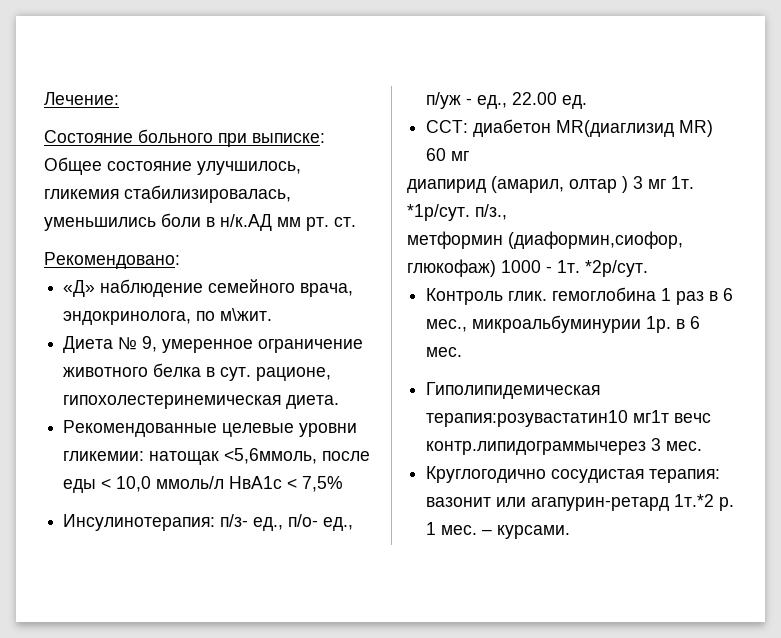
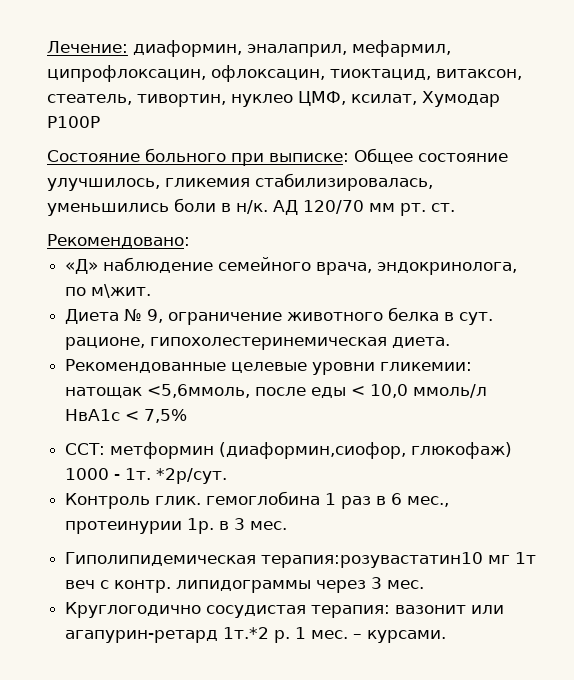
- Лечение:
+ Лечение: диаформин, эналаприл, мефармил, ципрофлоксацин, офлоксацин, тиоктацид, витаксон, стеатель, тивортин, нуклео ЦМФ, ксилат, Хумодар Р100Р
- Состояние больного при выписке: Общее состояние улучшилось, гликемия стабилизировалась, уменьшились боли в н/к.АД мм рт. ст.
+ Состояние больного при выписке: Общее состояние улучшилось, гликемия стабилизировалась, уменьшились боли в н/к. АД 120/70 мм рт. ст.
- Диета № 9, умеренное ограничение животного белка в сут. рационе, гипохолестеринемическая диета.
+ Диета № 9, ограничение животного белка в сут. рационе, гипохолестеринемическая диета.
- Инсулинотерапия: п/з- ед., п/о- ед., п/уж - ед., 22.00 ед.
- ССТ: диабетон МR(диаглизид МR) 60 мг
- диапирид (амарил, олтар ) 3 мг 1т. *1р/сут. п/з.,
- метформин (диаформин,сиофор, глюкофаж) 1000 - 1т.
+ ССТ: метформин (диаформин,сиофор, глюкофаж) 1000 - 1т.
- Контроль глик. гемоглобина 1 раз в 6 мес., микроальбуминурии 1р. в 6 мес.
+ Контроль глик. гемоглобина 1 раз в 6 мес., протеинурии 1р. в 3 мес.
- Гиполипидемическая терапия:розувастатин10 мг1т вечс контр.липидограммычерез 3 мес.
+ Гиполипидемическая терапия:розувастатин10 мг 1т веч с контр. липидограммы через 3 мес.

